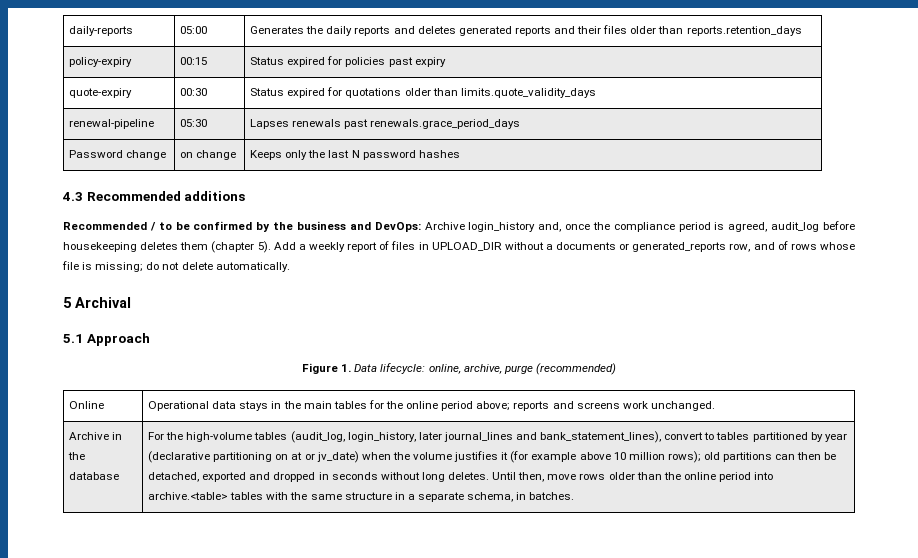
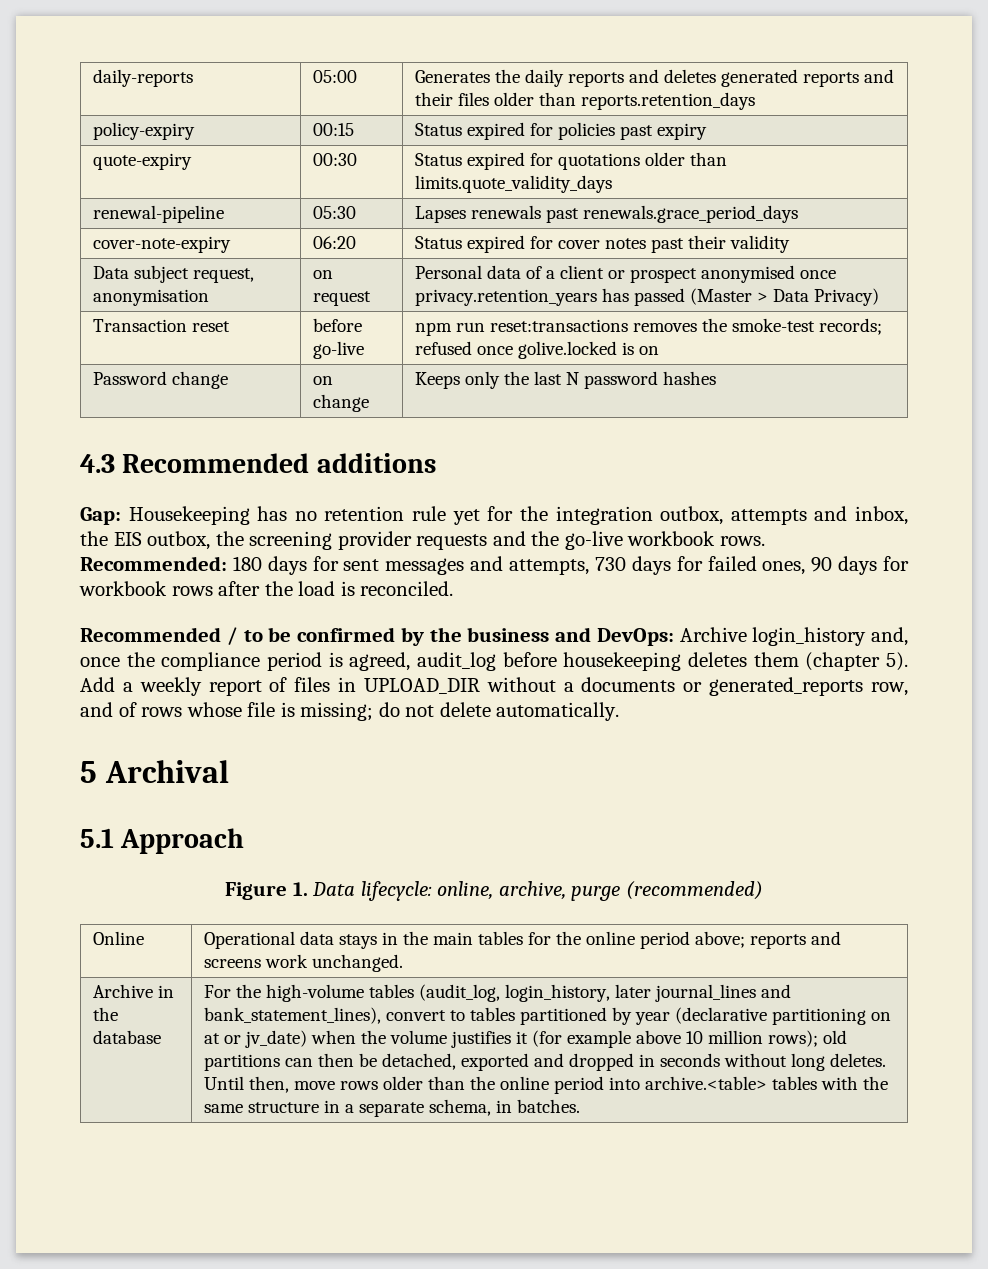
+ cover-note-expiry | 06:20 | Status expired for cover notes past their validity
+ Data subject request, anonymisation | on request | Personal data of a client or prospect anonymised once privacy.retention_years has passed (Master > Data Privacy)
+ Transaction reset | before go-live | npm run reset:transactions removes the smoke-test records; refused once golive.locked is on
+ Gap: Housekeeping has no retention rule yet for the integration outbox, attempts and inbox, the EIS outbox, the screening provider requests and the go-live workbook rows. Recommended: 180 days for sent messages and attempts, 730 days for failed ones, 90 days for workbook rows after the load is reconciled.

